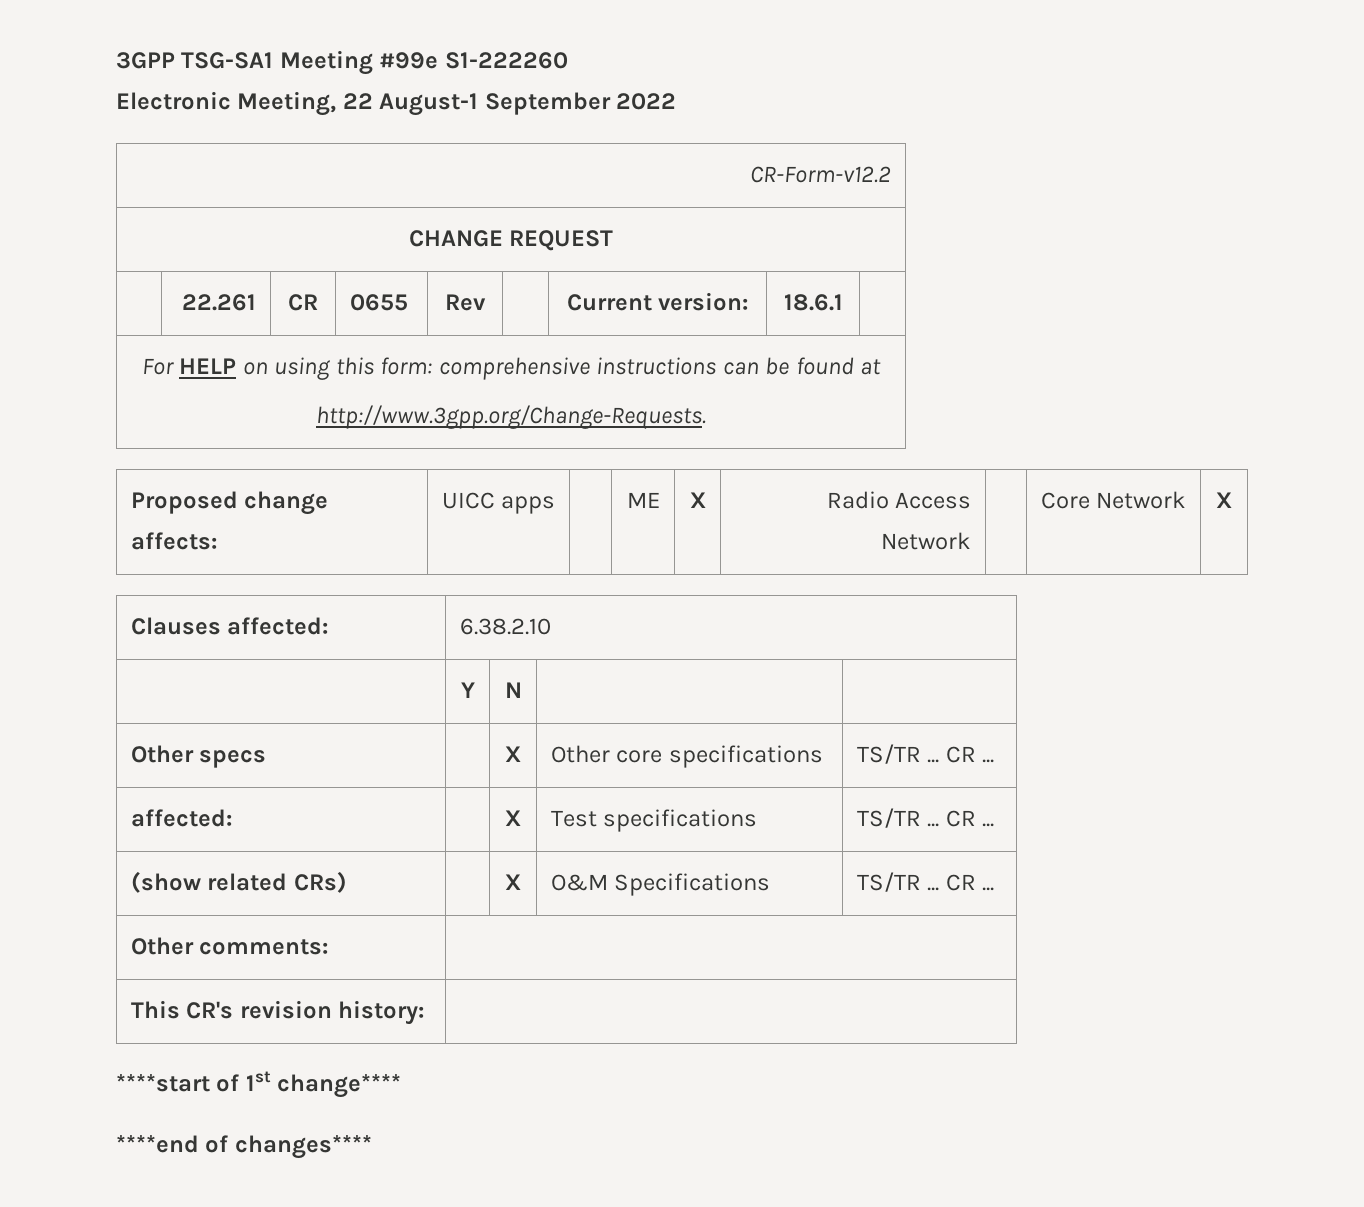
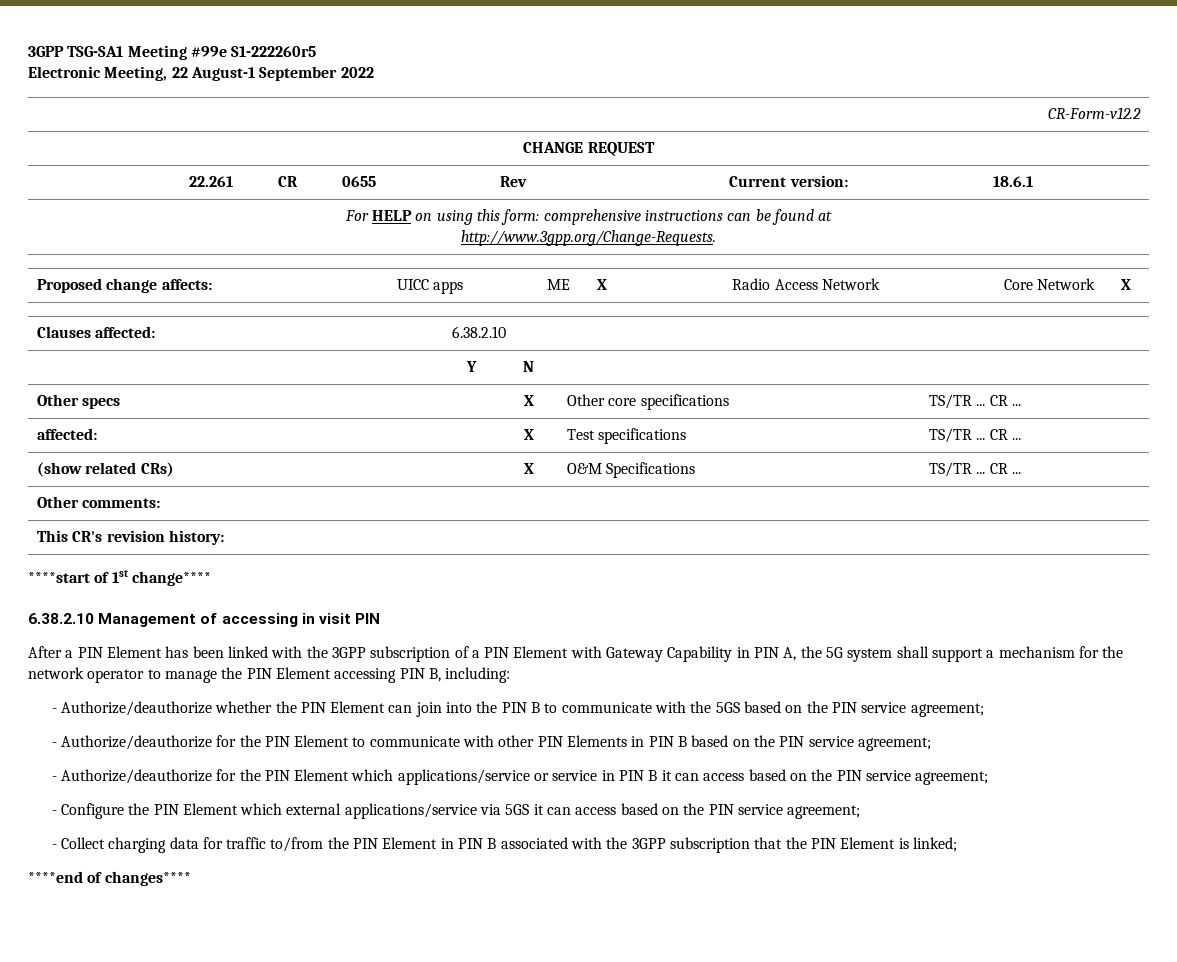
- 3GPP TSG-SA1 Meeting #99e S1-222260
+ 3GPP TSG-SA1 Meeting #99e S1-222260r5
+ 6.38.2.10 Management of accessing in visit PIN
+ After a PIN Element has been linked with the 3GPP subscription of a PIN Element with Gateway Capability in PIN A, the 5G system shall support a mechanism for the network operator to manage the PIN Element accessing PIN B, including:
+ - Authorize/deauthorize whether the PIN Element can join into the PIN B to communicate with the 5GS based on the PIN service agreement;
+ - Authorize/deauthorize for the PIN Element to communicate with other PIN Elements in PIN B based on the PIN service agreement;
+ - Authorize/deauthorize for the PIN Element which applications/service or service in PIN B it can access based on the PIN service agreement;
+ - Configure the PIN Element which external applications/service via 5GS it can access based on the PIN service agreement;
+ - Collect charging data for traffic to/from the PIN Element in PIN B associated with the 3GPP subscription that the PIN Element is linked;

